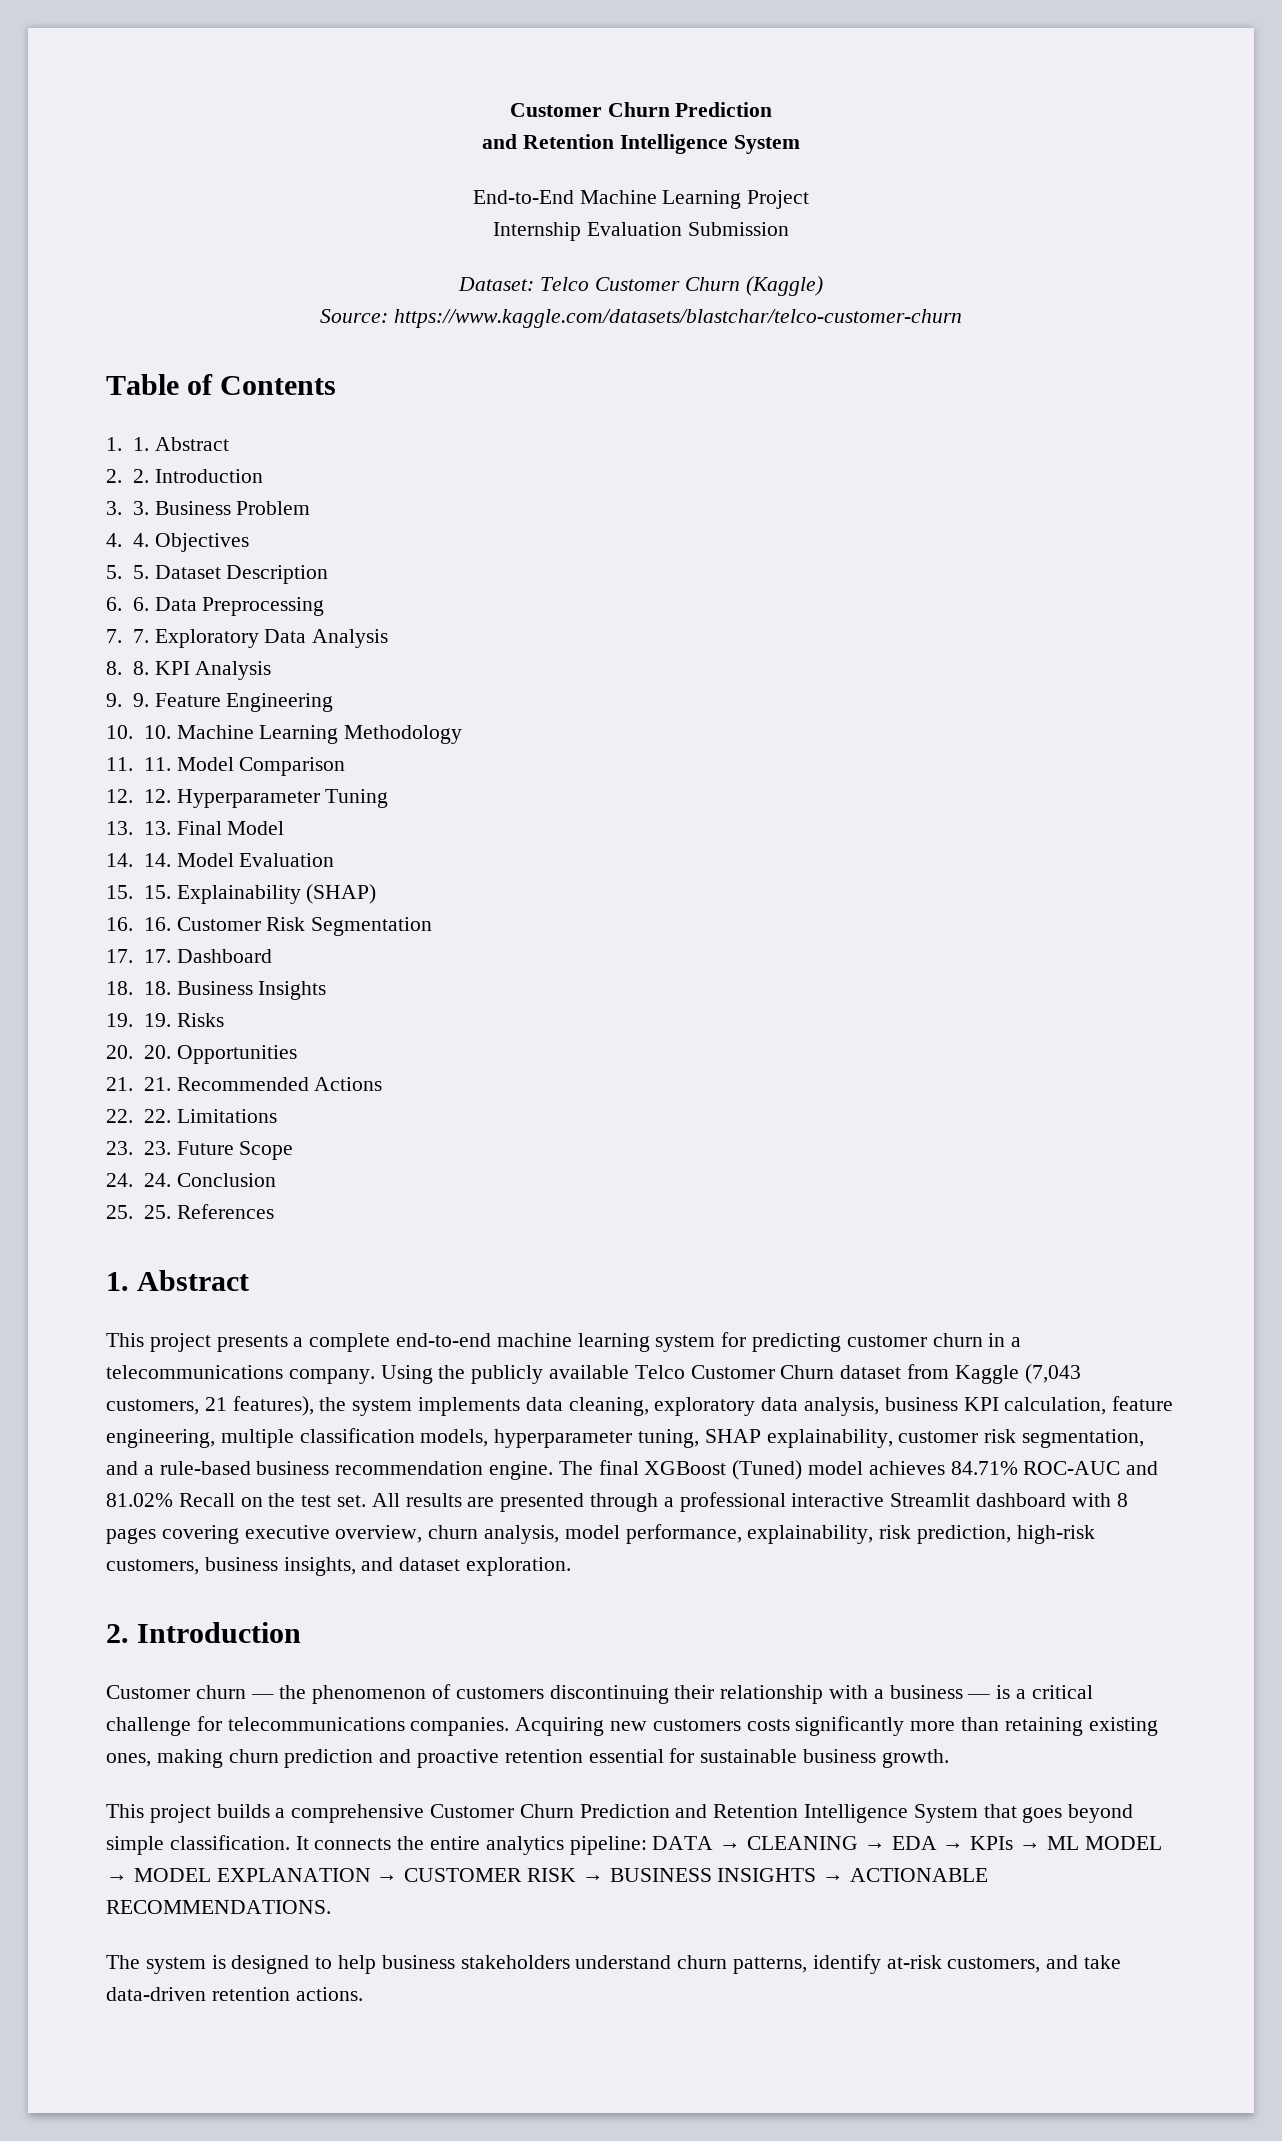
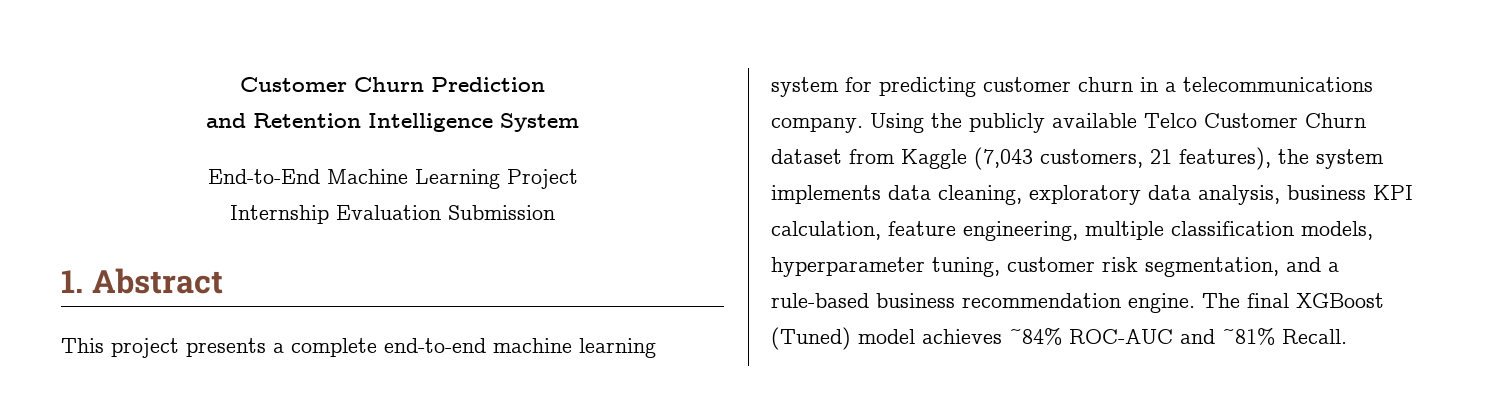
- Dataset: Telco Customer Churn (Kaggle)
- Source: https://www.kaggle.com/datasets/blastchar/telco-customer-churn
- Table of Contents
- 1. 1. Abstract
- 2. 2. Introduction
- 3. 3. Business Problem
- 4. 4. Objectives
- 5. 5. Dataset Description
- 6. 6. Data Preprocessing
- 7. 7. Exploratory Data Analysis
- 8. 8. KPI Analysis
- 9. 9. Feature Engineering
- 10. 10. Machine Learning Methodology
- 11. 11. Model Comparison
- 12. 12. Hyperparameter Tuning
- 13. 13. Final Model
- 14. 14. Model Evaluation
- 15. 15. Explainability (SHAP)
- 16. 16. Customer Risk Segmentation
- 17. 17. Dashboard
- 18. 18. Business Insights
- 19. 19. Risks
- 20. 20. Opportunities
- 21. 21. Recommended Actions
- 22. 22. Limitations
- 23. 23. Future Scope
- 24. 24. Conclusion
- 25. 25. References
- Using the publicly available Telco Customer Churn dataset from Kaggle (7,043 customers, 21 features), the system implements data cleaning, exploratory data analysis, business KPI calculation, feature engineering, multiple classification models, hyperparameter tuning, SHAP explainability, customer risk segmentation, and a rule-based business recommendation engine.
+ Using the publicly available Telco Customer Churn dataset from Kaggle (7,043 customers, 21 features), the system implements data cleaning, exploratory data analysis, business KPI calculation, feature engineering, multiple classification models, hyperparameter tuning, customer risk segmentation, and a rule-based business recommendation engine.
- The final XGBoost (Tuned) model achieves 84.71% ROC-AUC and 81.02% Recall on the test set. All results are presented through a professional interactive Streamlit dashboard with 8 pages covering executive overview, churn analysis, model performance, explainability, risk prediction, high-risk customers, business insights, and dataset exploration.
- 2. Introduction
- Customer churn — the phenomenon of customers discontinuing their relationship with a business — is a critical challenge for telecommunications companies. Acquiring new customers costs significantly more than retaining existing ones, making churn prediction and proactive retention essential for sustainable business growth.
- This project builds a comprehensive Customer Churn Prediction and Retention Intelligence System that goes beyond simple classification. It connects the entire analytics pipeline: DATA → CLEANING → EDA → KPIs → ML MODEL → MODEL EXPLANATION → CUSTOMER RISK → BUSINESS INSIGHTS → ACTIONABLE RECOMMENDATIONS.
- The system is designed to help business stakeholders understand churn patterns, identify at-risk customers, and take data-driven retention actions.
+ The final XGBoost (Tuned) model achieves ~84% ROC-AUC and ~81% Recall.

